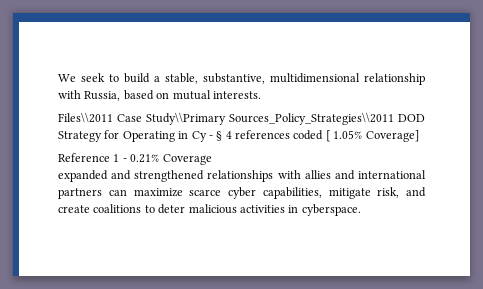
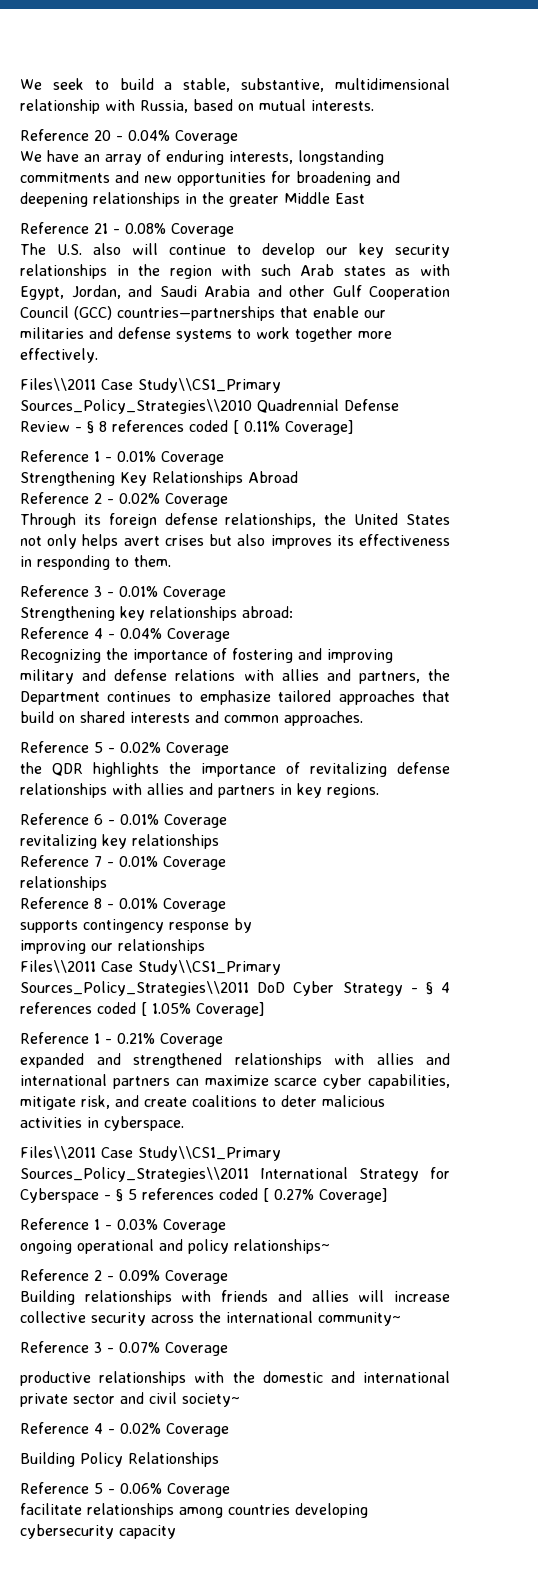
- Files\\2011 Case Study\\Primary Sources_Policy_Strategies\\2011 DOD Strategy for Operating in Cy - § 4 references coded [ 1.05% Coverage]
+ Reference 20 - 0.04% Coverage
+ We have an array of enduring interests, longstanding commitments and new opportunities for broadening and deepening relationships in the greater Middle East
+ Reference 21 - 0.08% Coverage
+ The U.S. also will continue to develop our key security relationships in the region with such Arab states as with Egypt, Jordan, and Saudi Arabia and other Gulf Cooperation Council (GCC) countries—partnerships that enable our militaries and defense systems to work together more effectively.
+ Files\\2011 Case Study\\CS1_Primary Sources_Policy_Strategies\\2010 Quadrennial Defense Review - § 8 references coded [ 0.11% Coverage]
+ Reference 1 - 0.01% Coverage
+ Strengthening Key Relationships Abroad
+ Reference 2 - 0.02% Coverage
+ Through its foreign defense relationships, the United States not only helps avert crises but also improves its effectiveness in responding to them.
+ Reference 3 - 0.01% Coverage
+ Strengthening key relationships abroad:
+ Reference 4 - 0.04% Coverage
+ Recognizing the importance of fostering and improving military and defense relations with allies and partners, the Department continues to emphasize tailored approaches that build on shared interests and common approaches.
+ Reference 5 - 0.02% Coverage
+ the QDR highlights the importance of revitalizing defense relationships with allies and partners in key regions.
+ Reference 6 - 0.01% Coverage
+ revitalizing key relationships
+ Reference 7 - 0.01% Coverage
+ relationships
+ Reference 8 - 0.01% Coverage
+ supports contingency response by
+ improving our relationships
+ Files\\2011 Case Study\\CS1_Primary Sources_Policy_Strategies\\2011 DoD Cyber Strategy - § 4 references coded [ 1.05% Coverage]
+ Files\\2011 Case Study\\CS1_Primary Sources_Policy_Strategies\\2011 International Strategy for Cyberspace - § 5 references coded [ 0.27% Coverage]
+ Reference 1 - 0.03% Coverage
+ ongoing operational and policy relationships~
+ Reference 2 - 0.09% Coverage
+ Building relationships with friends and allies will increase collective security across the international community~
+ Reference 3 - 0.07% Coverage
+ productive relationships with the domestic and international private sector and civil society~
+ Reference 4 - 0.02% Coverage
+ Building Policy Relationships
+ Reference 5 - 0.06% Coverage
+ facilitate relationships among countries developing cybersecurity capacity

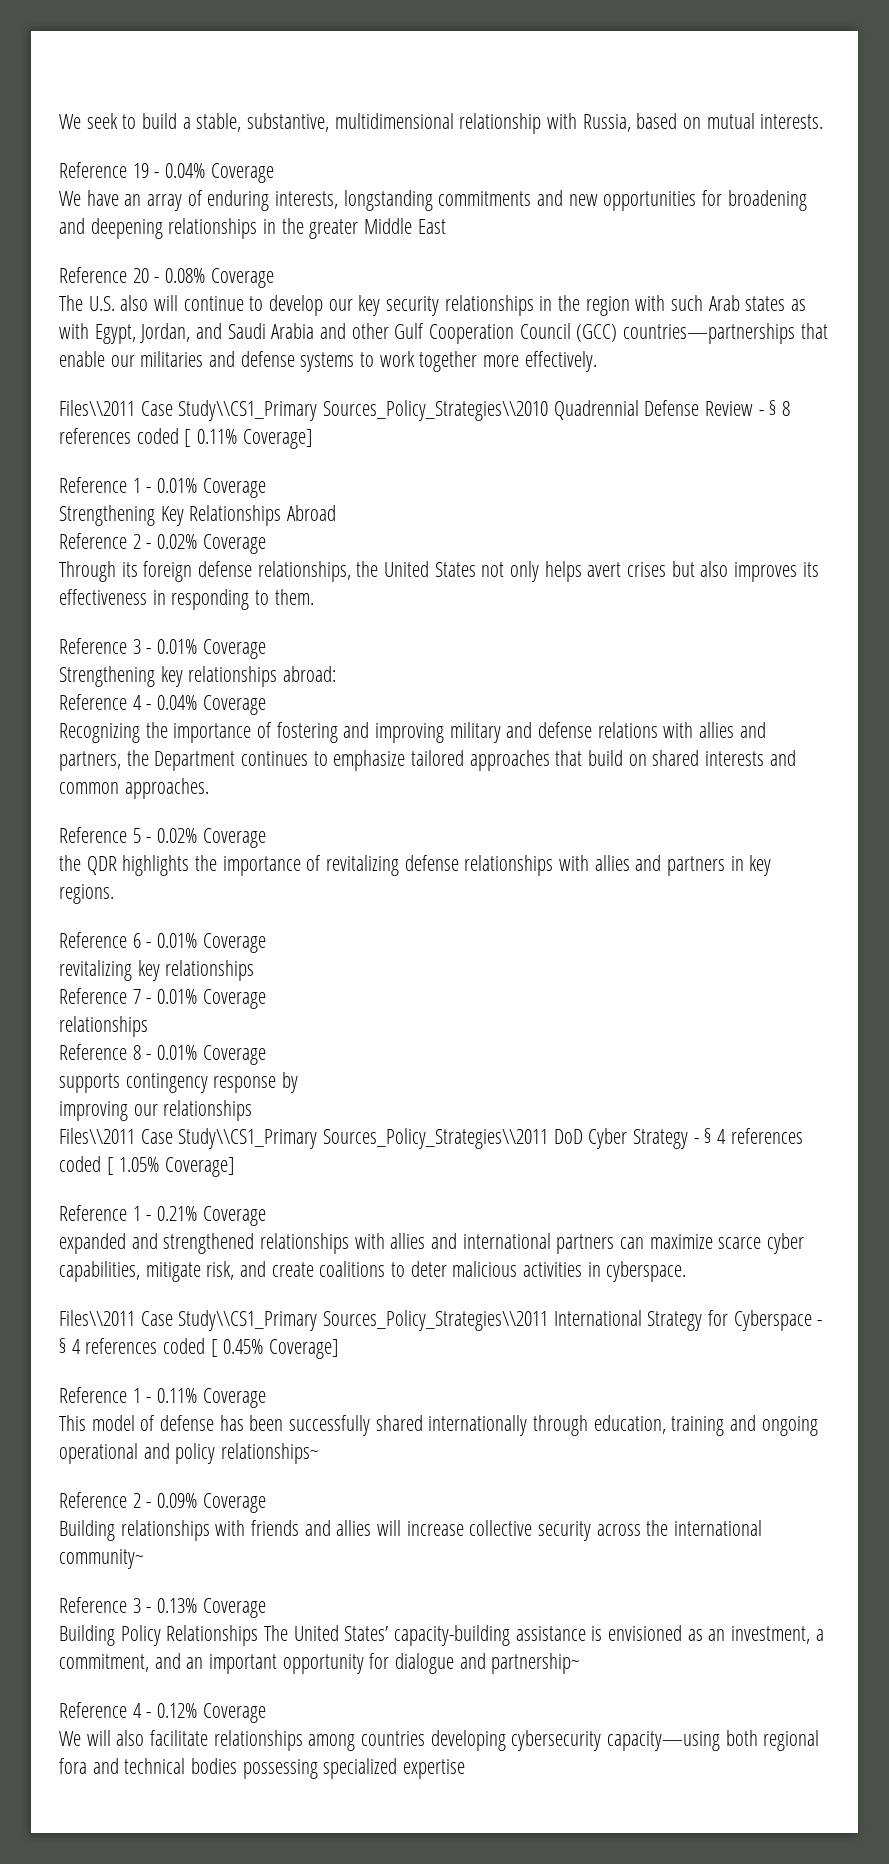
- Reference 20 - 0.04% Coverage
+ Reference 19 - 0.04% Coverage
- Reference 21 - 0.08% Coverage
+ Reference 20 - 0.08% Coverage
- Files\\2011 Case Study\\CS1_Primary Sources_Policy_Strategies\\2011 International Strategy for Cyberspace - § 5 references coded [ 0.27% Coverage]
- Reference 1 - 0.03% Coverage
- ongoing operational and policy relationships~
+ Files\\2011 Case Study\\CS1_Primary Sources_Policy_Strategies\\2011 International Strategy for Cyberspace - § 4 references coded [ 0.45% Coverage]
+ Reference 1 - 0.11% Coverage
+ This model of defense has been successfully shared internationally through education, training and ongoing operational and policy relationships~
- Reference 3 - 0.07% Coverage
- productive relationships with the domestic and international private sector and civil society~
- Reference 4 - 0.02% Coverage
- Building Policy Relationships
- Reference 5 - 0.06% Coverage
- facilitate relationships among countries developing cybersecurity capacity
+ Reference 3 - 0.13% Coverage
+ Building Policy Relationships The United States’ capacity-building assistance is envisioned as an investment, a commitment, and an important opportunity for dialogue and partnership~
+ Reference 4 - 0.12% Coverage
+ We will also facilitate relationships among countries developing cybersecurity capacity—using both regional fora and technical bodies possessing specialized expertise

